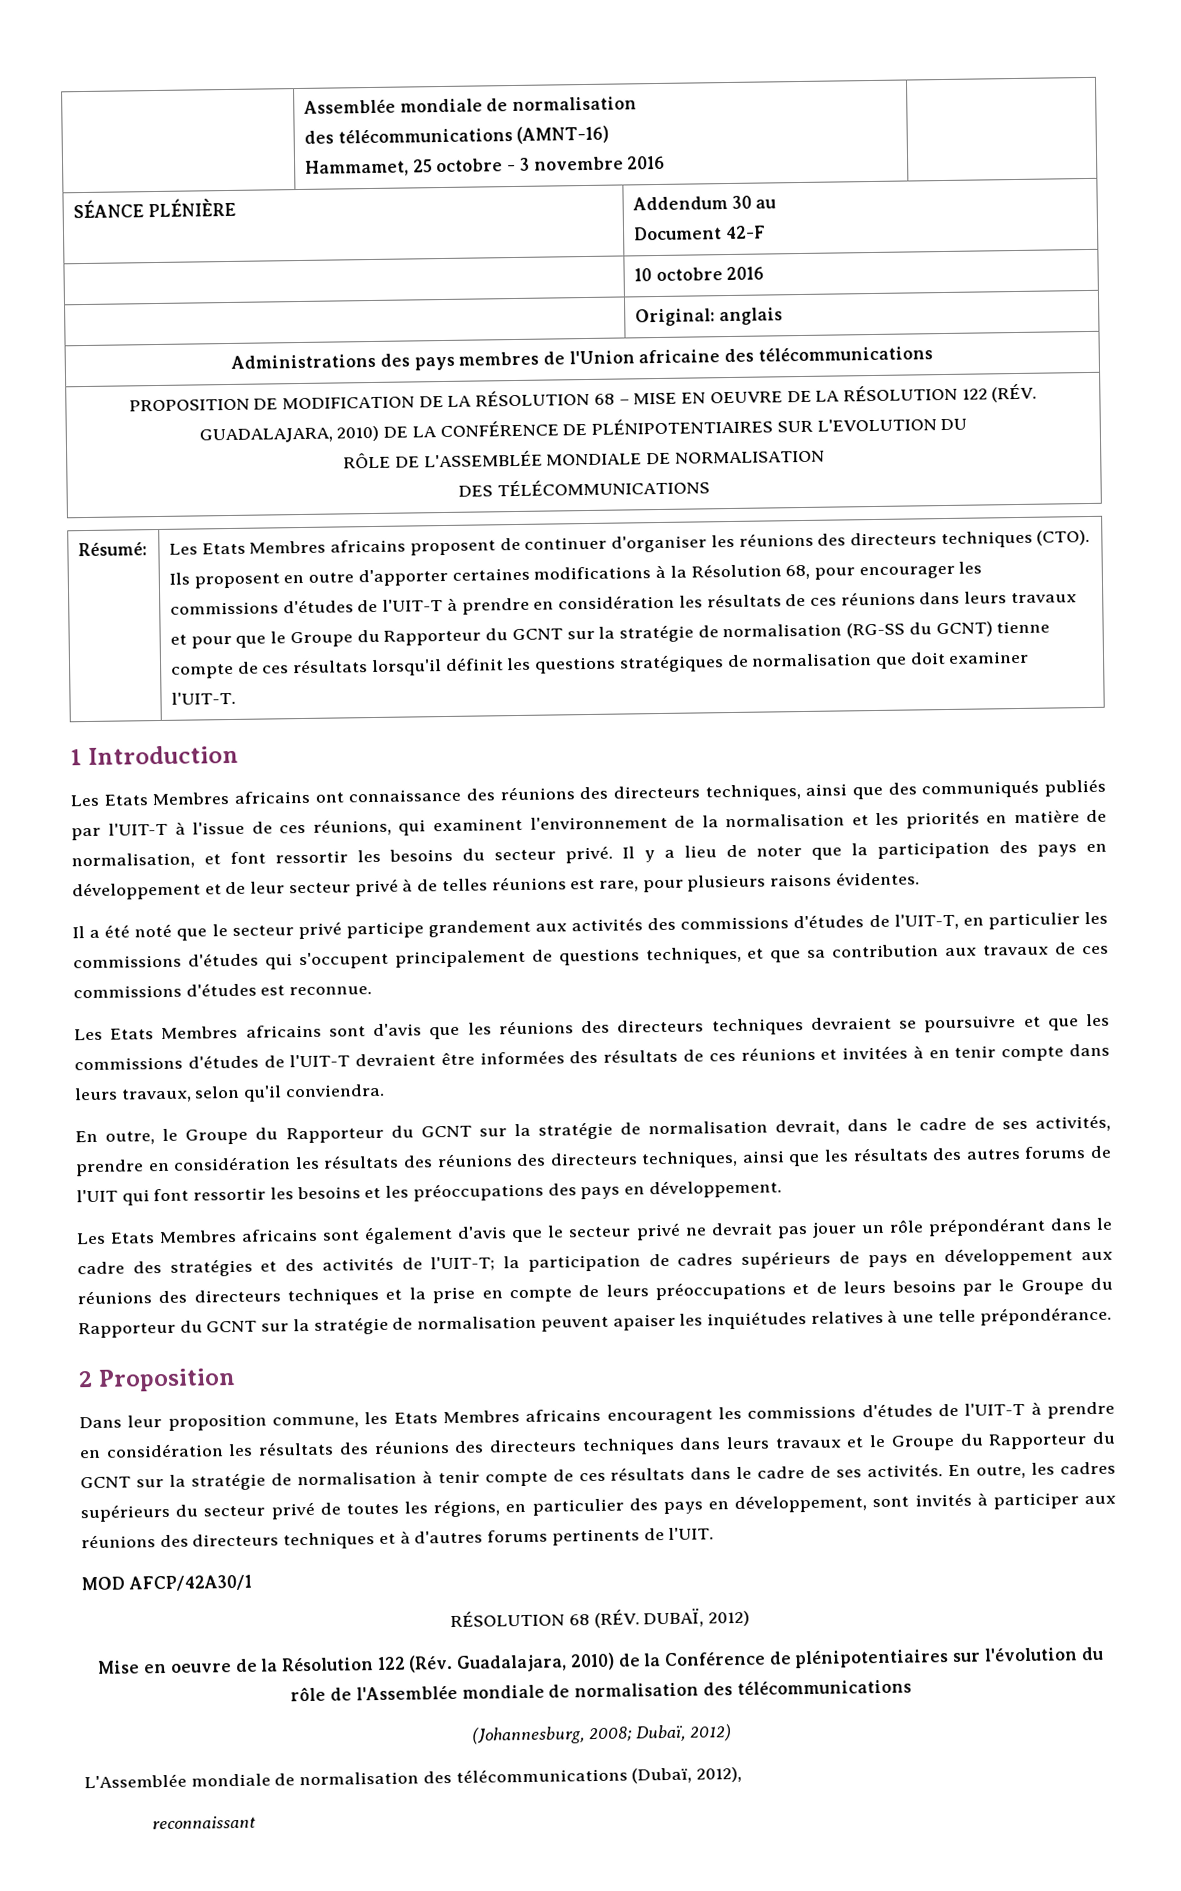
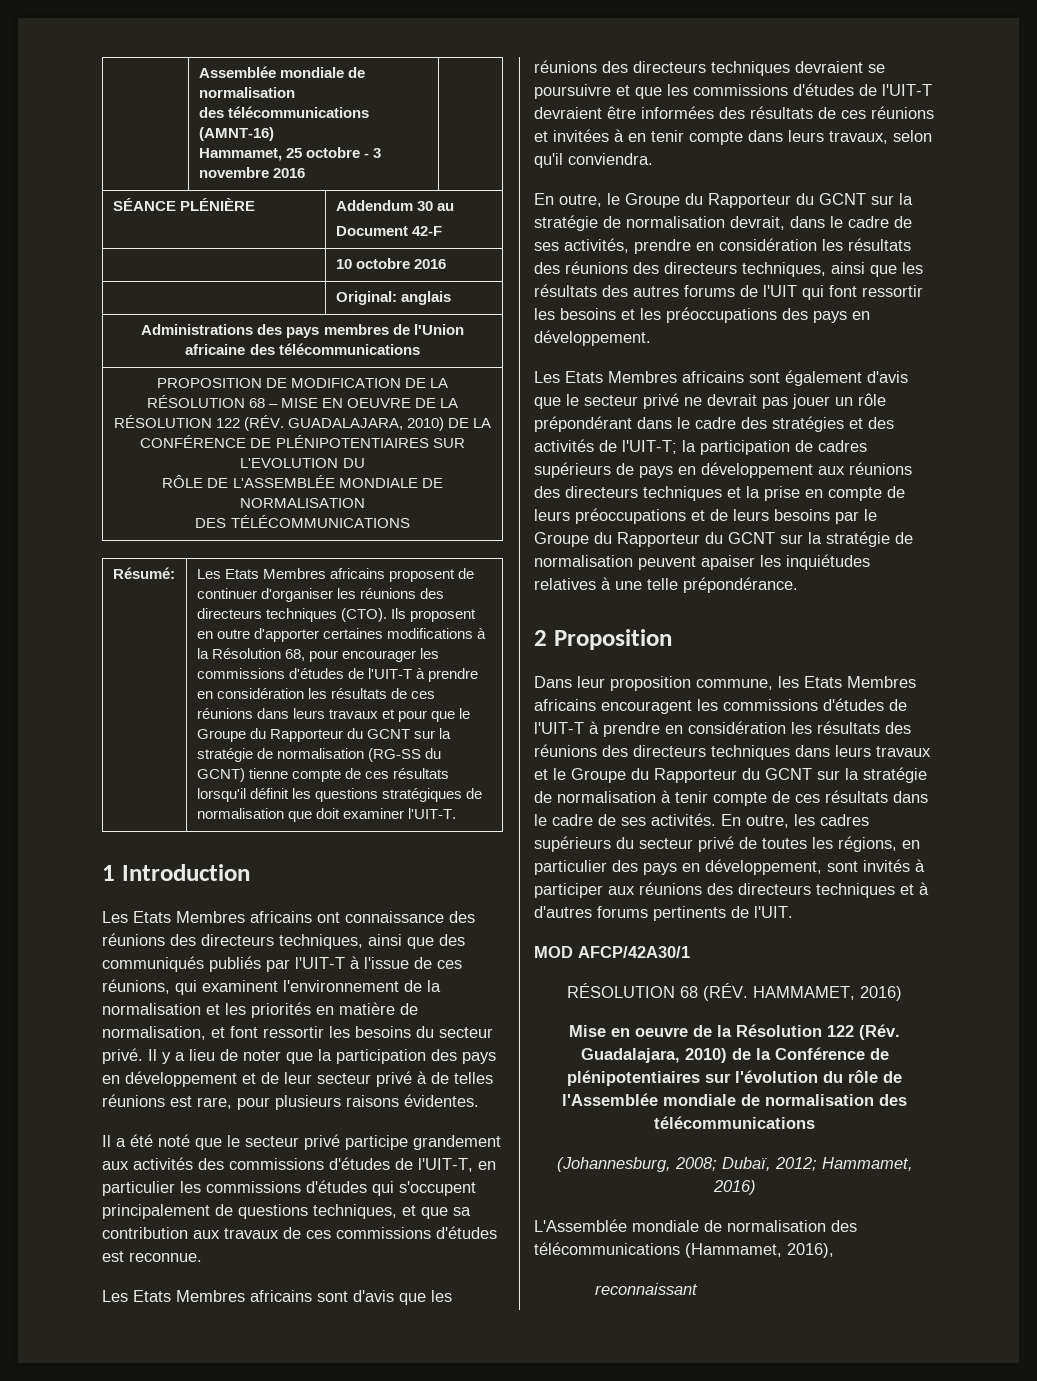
- RÉSOLUTION 68 (RÉV. DUBAÏ, 2012)
+ RÉSOLUTION 68 (RÉV. HAMMAMET, 2016)
- (Johannesburg, 2008; Dubaï, 2012)
+ (Johannesburg, 2008; Dubaï, 2012; Hammamet, 2016)
- L'Assemblée mondiale de normalisation des télécommunications (Dubaï, 2012),
+ L'Assemblée mondiale de normalisation des télécommunications (Hammamet, 2016),

